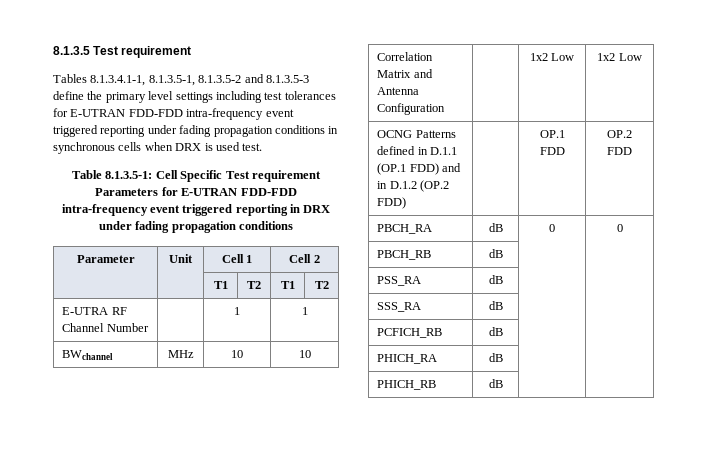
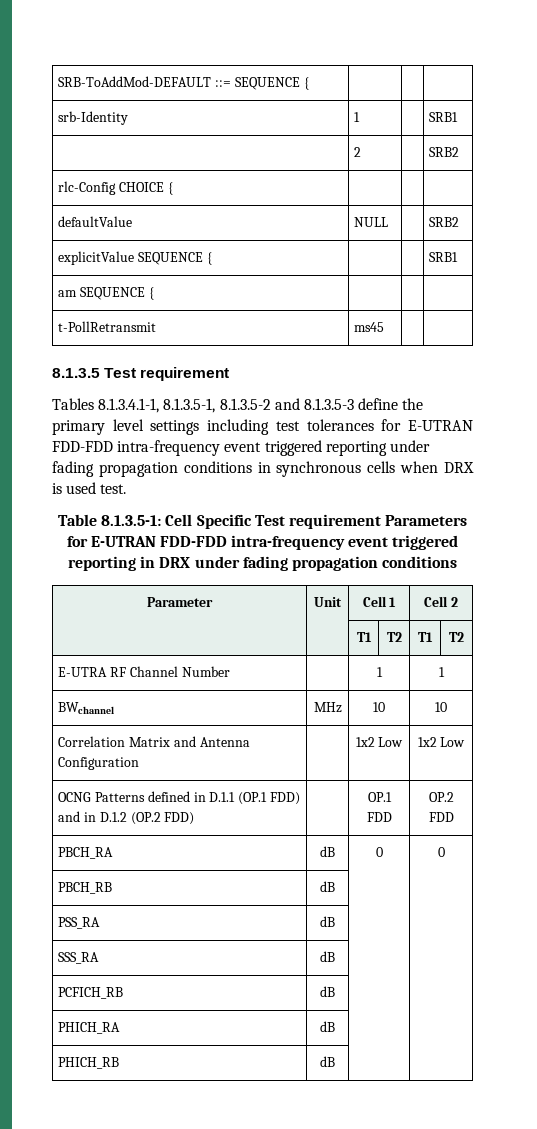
+ SRB-ToAddMod-DEFAULT ::= SEQUENCE { | | |
+ srb-Identity | 1 | | SRB1
+ | 2 | | SRB2
+ rlc-Config CHOICE { | | |
+ defaultValue | NULL | | SRB2
+ explicitValue SEQUENCE { | | | SRB1
+ am SEQUENCE { | | |
+ t-PollRetransmit | ms45 | |

